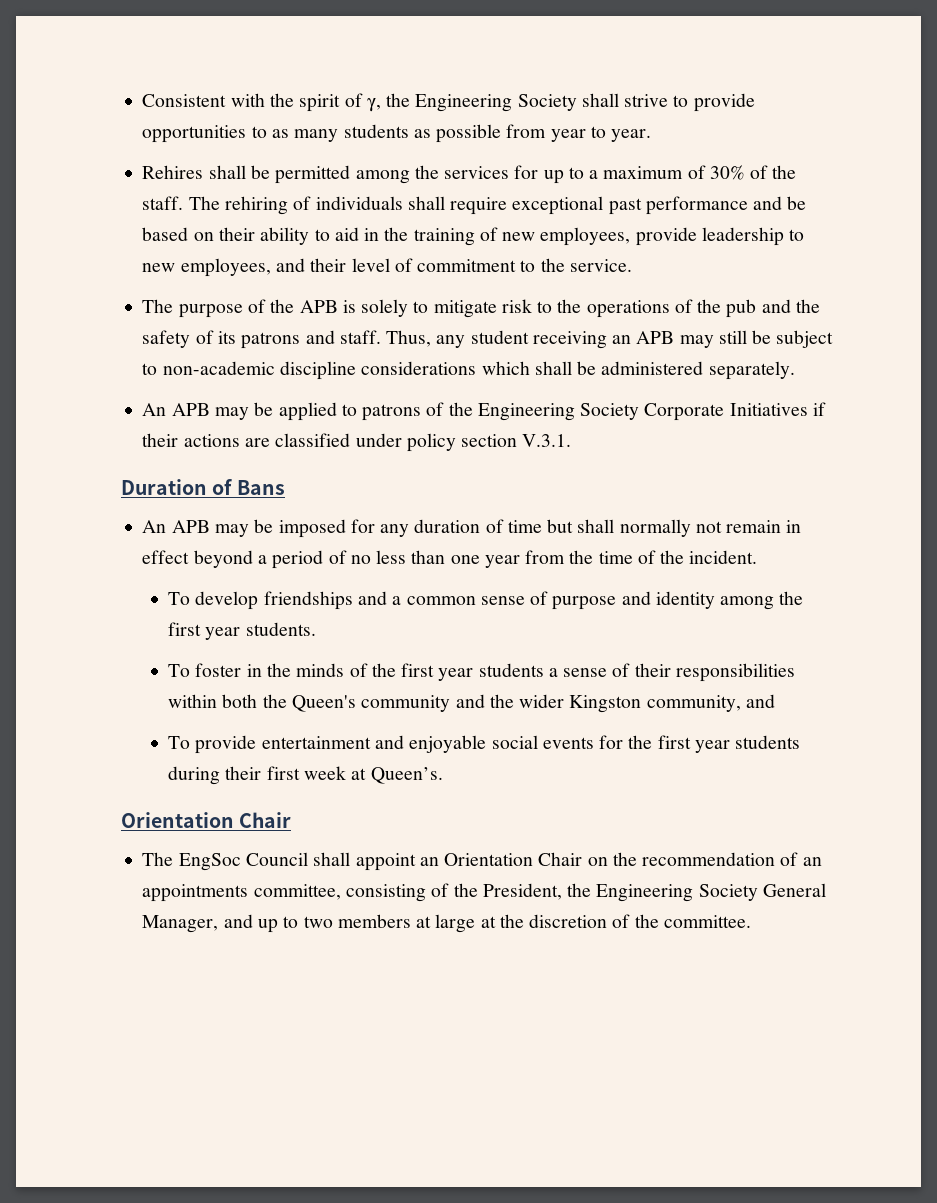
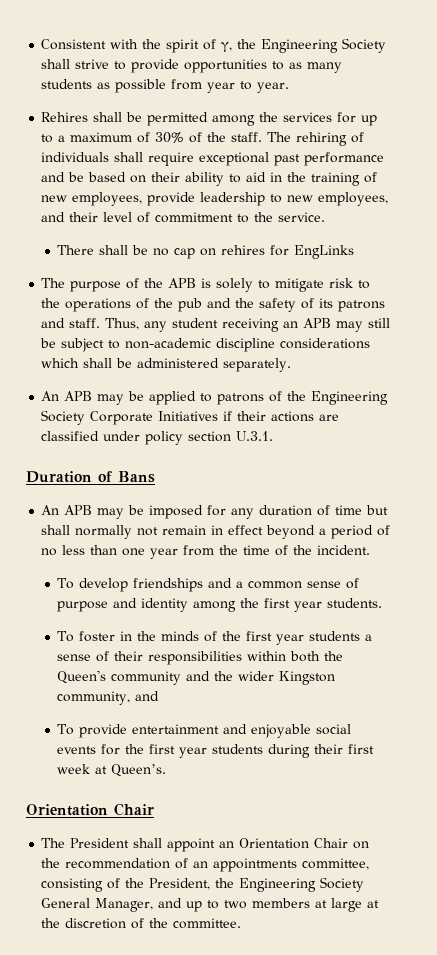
+ There shall be no cap on rehires for EngLinks
- An APB may be applied to patrons of the Engineering Society Corporate Initiatives if their actions are classified under policy section V.3.1.
+ An APB may be applied to patrons of the Engineering Society Corporate Initiatives if their actions are classified under policy section U.3.1.
- The EngSoc Council shall appoint an Orientation Chair on the recommendation of an appointments committee, consisting of the President, the Engineering Society General Manager, and up to two members at large at the discretion of the committee.
+ The President shall appoint an Orientation Chair on the recommendation of an appointments committee, consisting of the President, the Engineering Society General Manager, and up to two members at large at the discretion of the committee.

